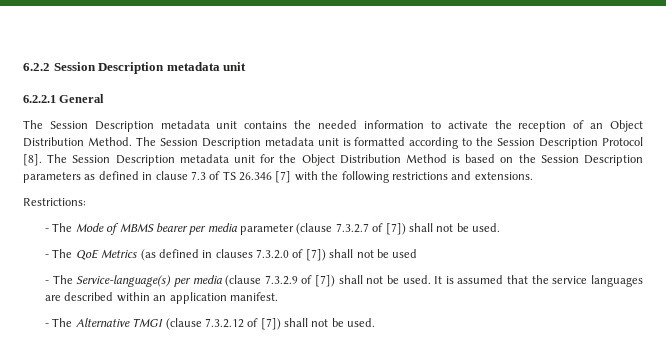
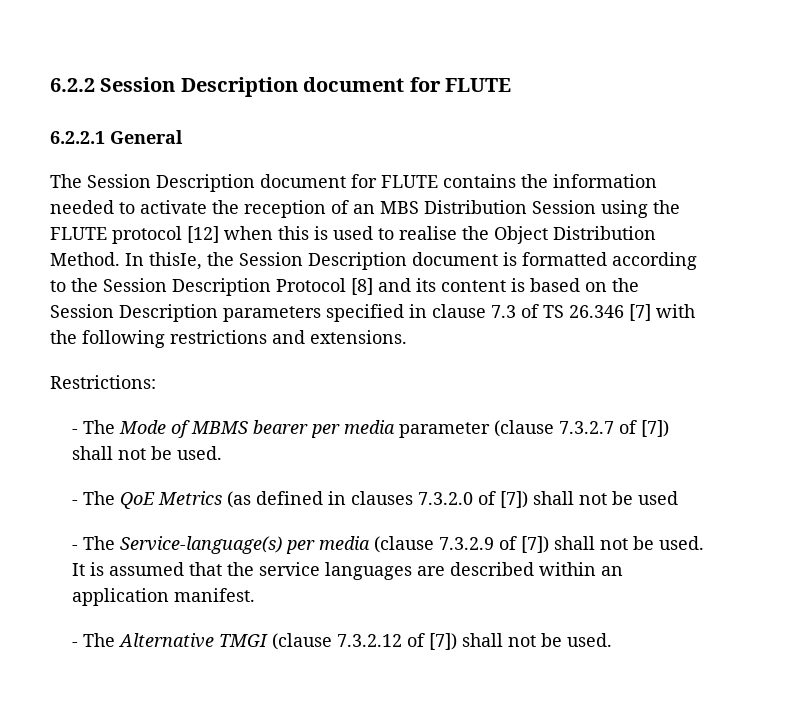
- 6.2.2 Session Description metadata unit
+ 6.2.2 Session Description document for FLUTE
- The Session Description metadata unit contains the needed information to activate the reception of an Object Distribution Method. The Session Description metadata unit is formatted according to the Session Description Protocol [8]. The Session Description metadata unit for the Object Distribution Method is based on the Session Description parameters as defined in clause 7.3 of TS 26.346 [7] with the following restrictions and extensions.
+ The Session Description document for FLUTE contains the information needed to activate the reception of an MBS Distribution Session using the FLUTE protocol [12] when this is used to realise the Object Distribution Method. In thisIe, the Session Description document is formatted according to the Session Description Protocol [8] and its content is based on the Session Description parameters specified in clause 7.3 of TS 26.346 [7] with the following restrictions and extensions.

